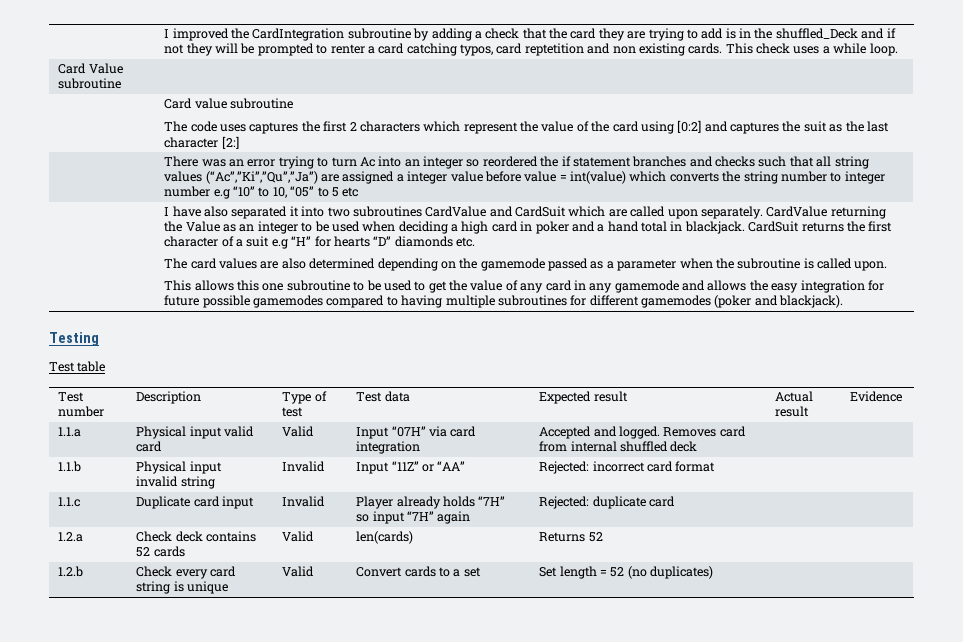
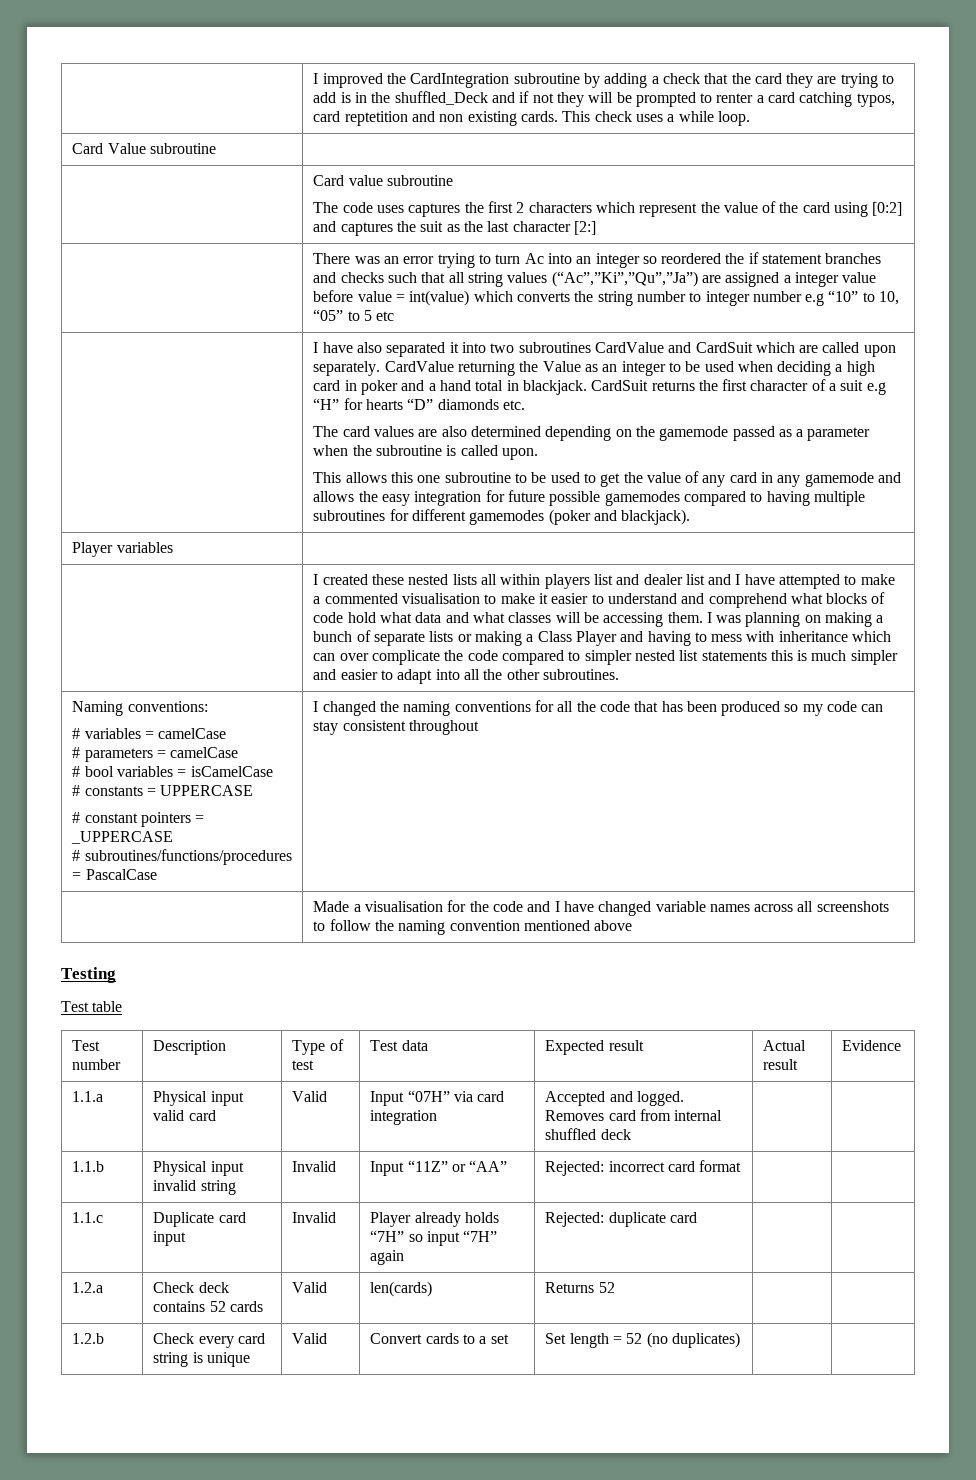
+ Player variables |
+ | I created these nested lists all within players list and dealer list and I have attempted to make a commented visualisation to make it easier to understand and comprehend what blocks of code hold what data and what classes will be accessing them. I was planning on making a bunch of separate lists or making a Class Player and having to mess with inheritance which can over complicate the code compared to simpler nested list statements this is much simpler and easier to adapt into all the other subroutines.
+ Naming conventions:
+ # variables = camelCase
+ # parameters = camelCase
+ # bool variables = isCamelCase
+ # constants = UPPERCASE
+ # constant pointers = _UPPERCASE
+ # subroutines/functions/procedures = PascalCase | I changed the naming conventions for all the code that has been produced so my code can stay consistent throughout
+ | Made a visualisation for the code and I have changed variable names across all screenshots to follow the naming convention mentioned above

